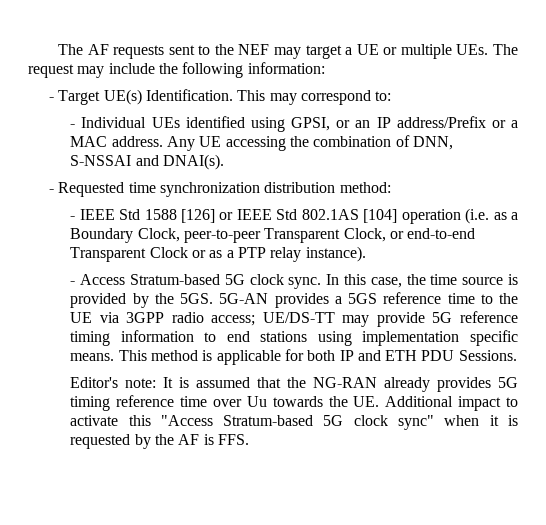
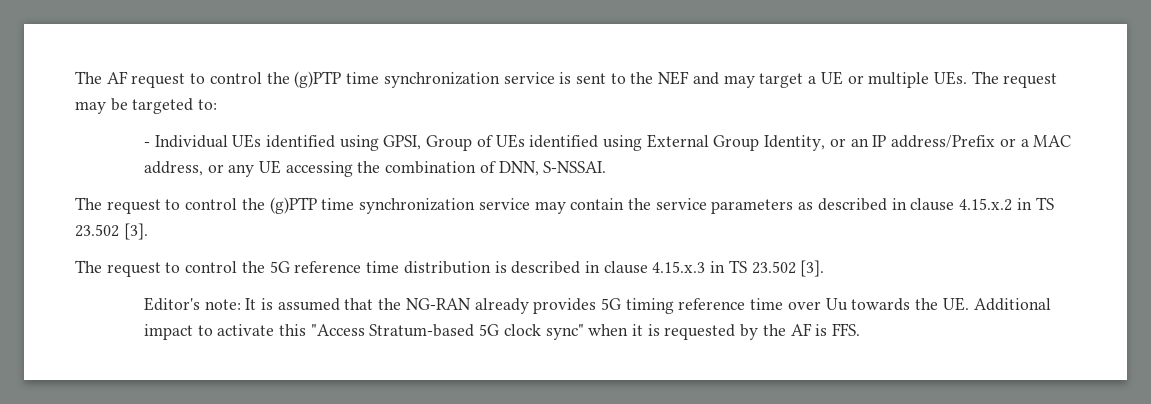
- The AF requests sent to the NEF may target a UE or multiple UEs. The request may include the following information:
- - Target UE(s) Identification. This may correspond to:
+ The AF request to control the (g)PTP time synchronization service is sent to the NEF and may target a UE or multiple UEs. The request may be targeted to:
- - Individual UEs identified using GPSI, or an IP address/Prefix or a MAC address. Any UE accessing the combination of DNN, S-NSSAI and DNAI(s).
- - Requested time synchronization distribution method:
- - IEEE Std 1588 [126] or IEEE Std 802.1AS [104] operation (i.e. as a Boundary Clock, peer-to-peer Transparent Clock, or end-to-end Transparent Clock or as a PTP relay instance).
- - Access Stratum-based 5G clock sync. In this case, the time source is provided by the 5GS. 5G-AN provides a 5GS reference time to the UE via 3GPP radio access; UE/DS-TT may provide 5G reference timing information to end stations using implementation specific means. This method is applicable for both IP and ETH PDU Sessions.
+ - Individual UEs identified using GPSI, Group of UEs identified using External Group Identity, or an IP address/Prefix or a MAC address, or any UE accessing the combination of DNN, S-NSSAI.
+ The request to control the (g)PTP time synchronization service may contain the service parameters as described in clause 4.15.x.2 in TS 23.502 [3].
+ The request to control the 5G reference time distribution is described in clause 4.15.x.3 in TS 23.502 [3].

